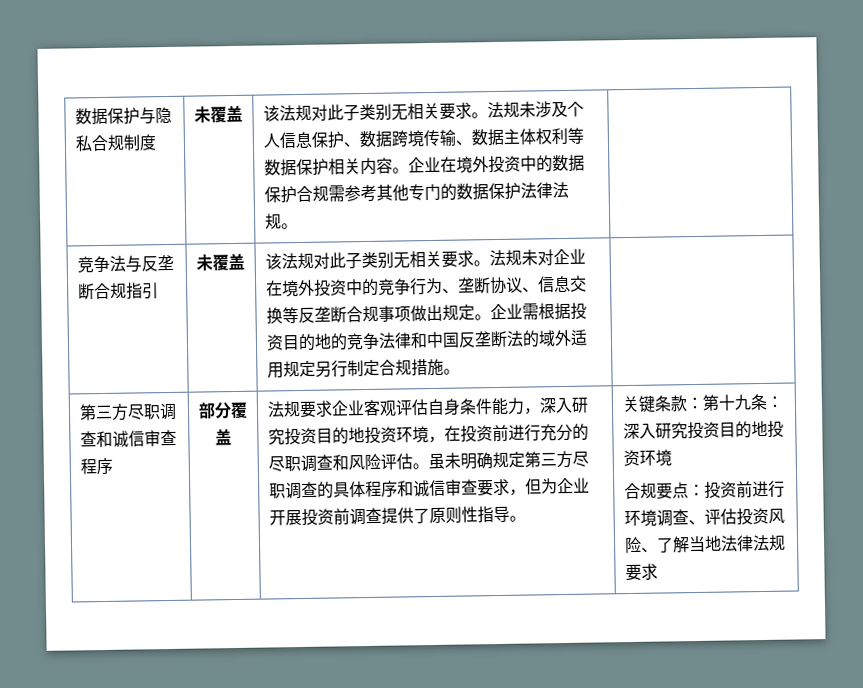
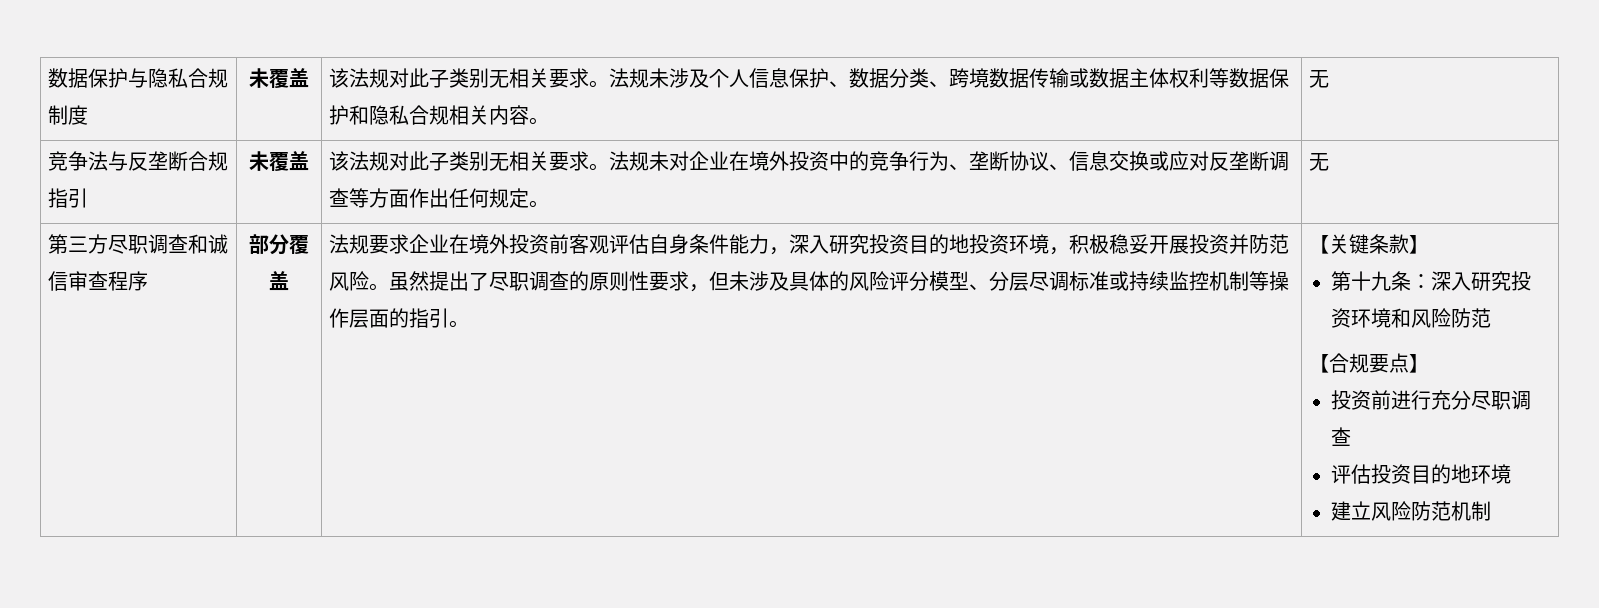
- 法规未涉及个人信息保护、数据跨境传输、数据主体权利等数据保护相关内容。企业在境外投资中的数据保护合规需参考其他专门的数据保护法律法规。
+ 法规未涉及个人信息保护、数据分类、跨境数据传输或数据主体权利等数据保护和隐私合规相关内容。 | 无
- 法规未对企业在境外投资中的竞争行为、垄断协议、信息交换等反垄断合规事项做出规定。企业需根据投资目的地的竞争法律和中国反垄断法的域外适用规定另行制定合规措施。
+ 法规未对企业在境外投资中的竞争行为、垄断协议、信息交换或应对反垄断调查等方面作出任何规定。 | 无
- 法规要求企业客观评估自身条件能力，深入研究投资目的地投资环境，在投资前进行充分的尽职调查和风险评估。虽未明确规定第三方尽职调查的具体程序和诚信审查要求，但为企业开展投资前调查提供了原则性指导。 | 关键条款：第十九条：深入研究投资目的地投资环境
- 合规要点：投资前进行环境调查、评估投资风险、了解当地法律法规要求
+ 法规要求企业在境外投资前客观评估自身条件能力，深入研究投资目的地投资环境，积极稳妥开展投资并防范风险。虽然提出了尽职调查的原则性要求，但未涉及具体的风险评分模型、分层尽调标准或持续监控机制等操作层面的指引。 | 【关键条款】
+ 第十九条：深入研究投资环境和风险防范
+ 【合规要点】
+ 投资前进行充分尽职调查
+ 评估投资目的地环境
+ 建立风险防范机制

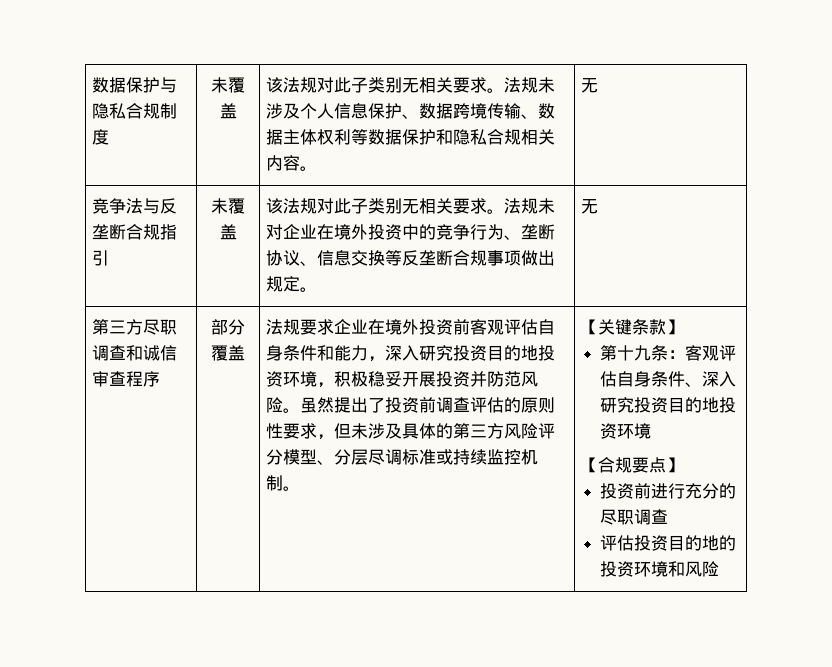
- 数据保护与隐私合规制度 | 未覆盖 | 该法规对此子类别无相关要求。法规未涉及个人信息保护、数据分类、跨境数据传输或数据主体权利等数据保护和隐私合规相关内容。 | 无
+ 数据保护与隐私合规制度 | 未覆盖 | 该法规对此子类别无相关要求。法规未涉及个人信息保护、数据跨境传输、数据主体权利等数据保护和隐私合规相关内容。 | 无
- 竞争法与反垄断合规指引 | 未覆盖 | 该法规对此子类别无相关要求。法规未对企业在境外投资中的竞争行为、垄断协议、信息交换或应对反垄断调查等方面作出任何规定。 | 无
+ 竞争法与反垄断合规指引 | 未覆盖 | 该法规对此子类别无相关要求。法规未对企业在境外投资中的竞争行为、垄断协议、信息交换等反垄断合规事项做出规定。 | 无
- 法规要求企业在境外投资前客观评估自身条件能力，深入研究投资目的地投资环境，积极稳妥开展投资并防范风险。
+ 法规要求企业在境外投资前客观评估自身条件和能力，深入研究投资目的地投资环境，积极稳妥开展投资并防范风险。
- 虽然提出了尽职调查的原则性要求，但未涉及具体的风险评分模型、分层尽调标准或持续监控机制等操作层面的指引。
+ 虽然提出了投资前调查评估的原则性要求，但未涉及具体的第三方风险评分模型、分层尽调标准或持续监控机制。
- 第十九条：深入研究投资环境和风险防范
+ 第十九条：客观评估自身条件、深入研究投资目的地投资环境
- 投资前进行充分尽职调查
+ 投资前进行充分的尽职调查
- 评估投资目的地环境
- 建立风险防范机制
+ 评估投资目的地的投资环境和风险

